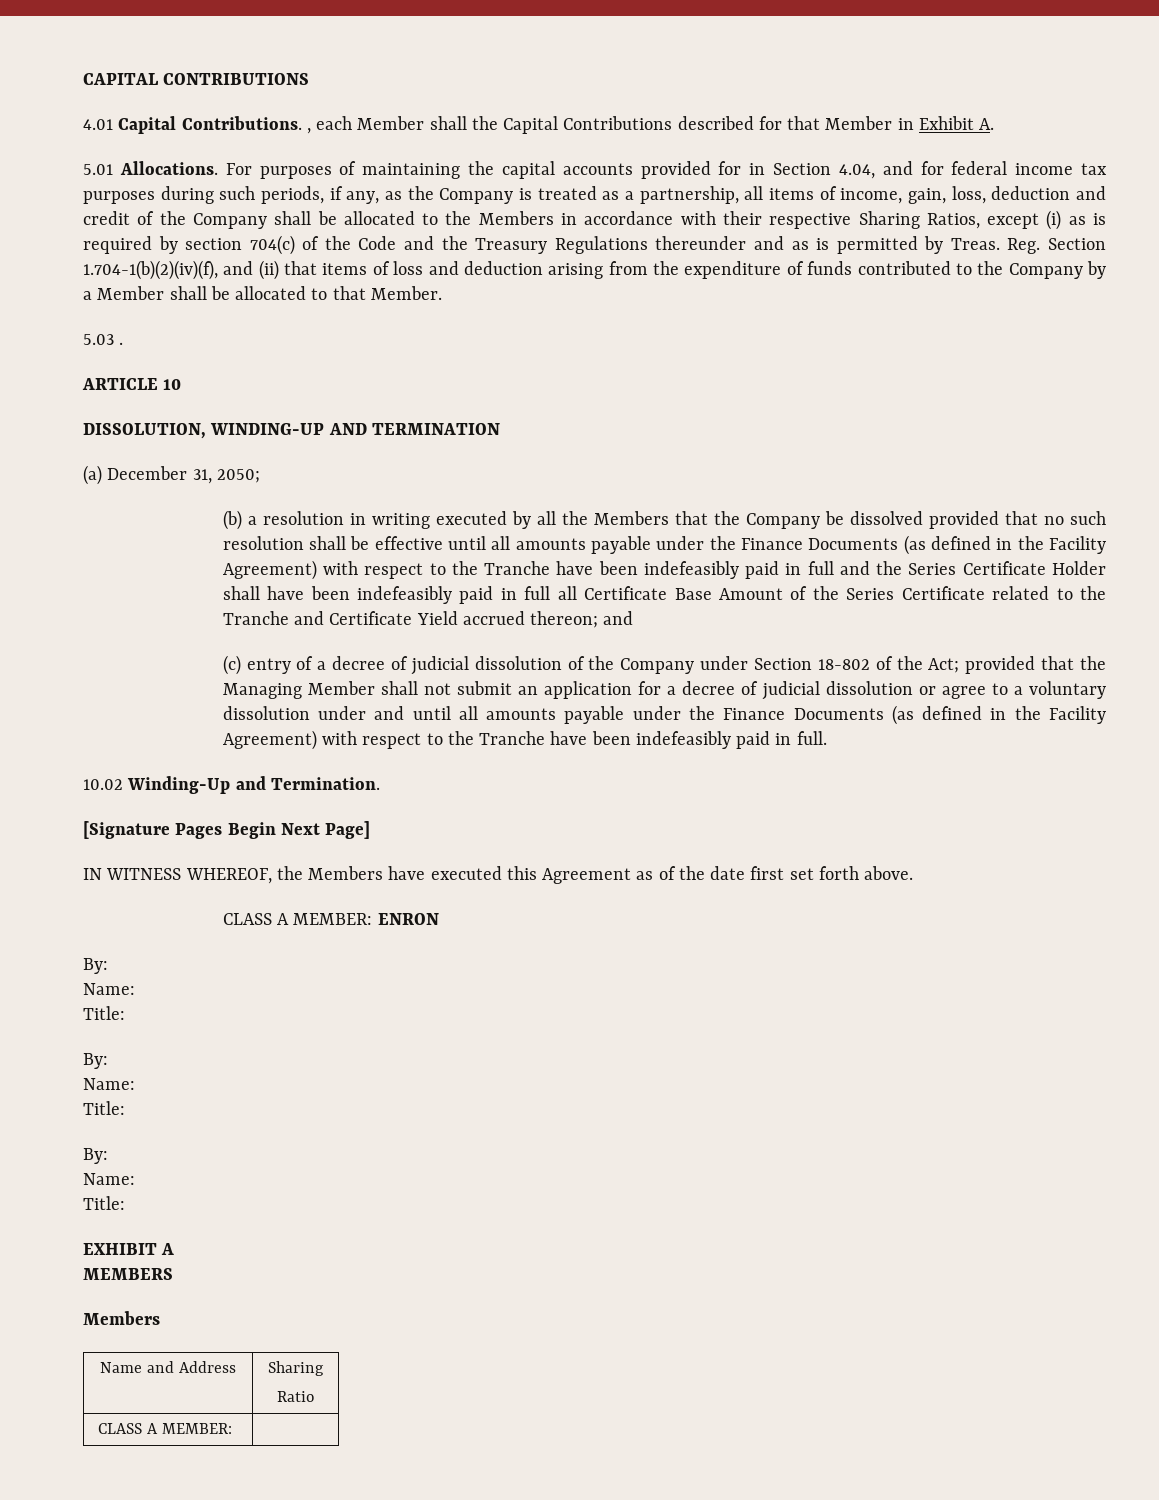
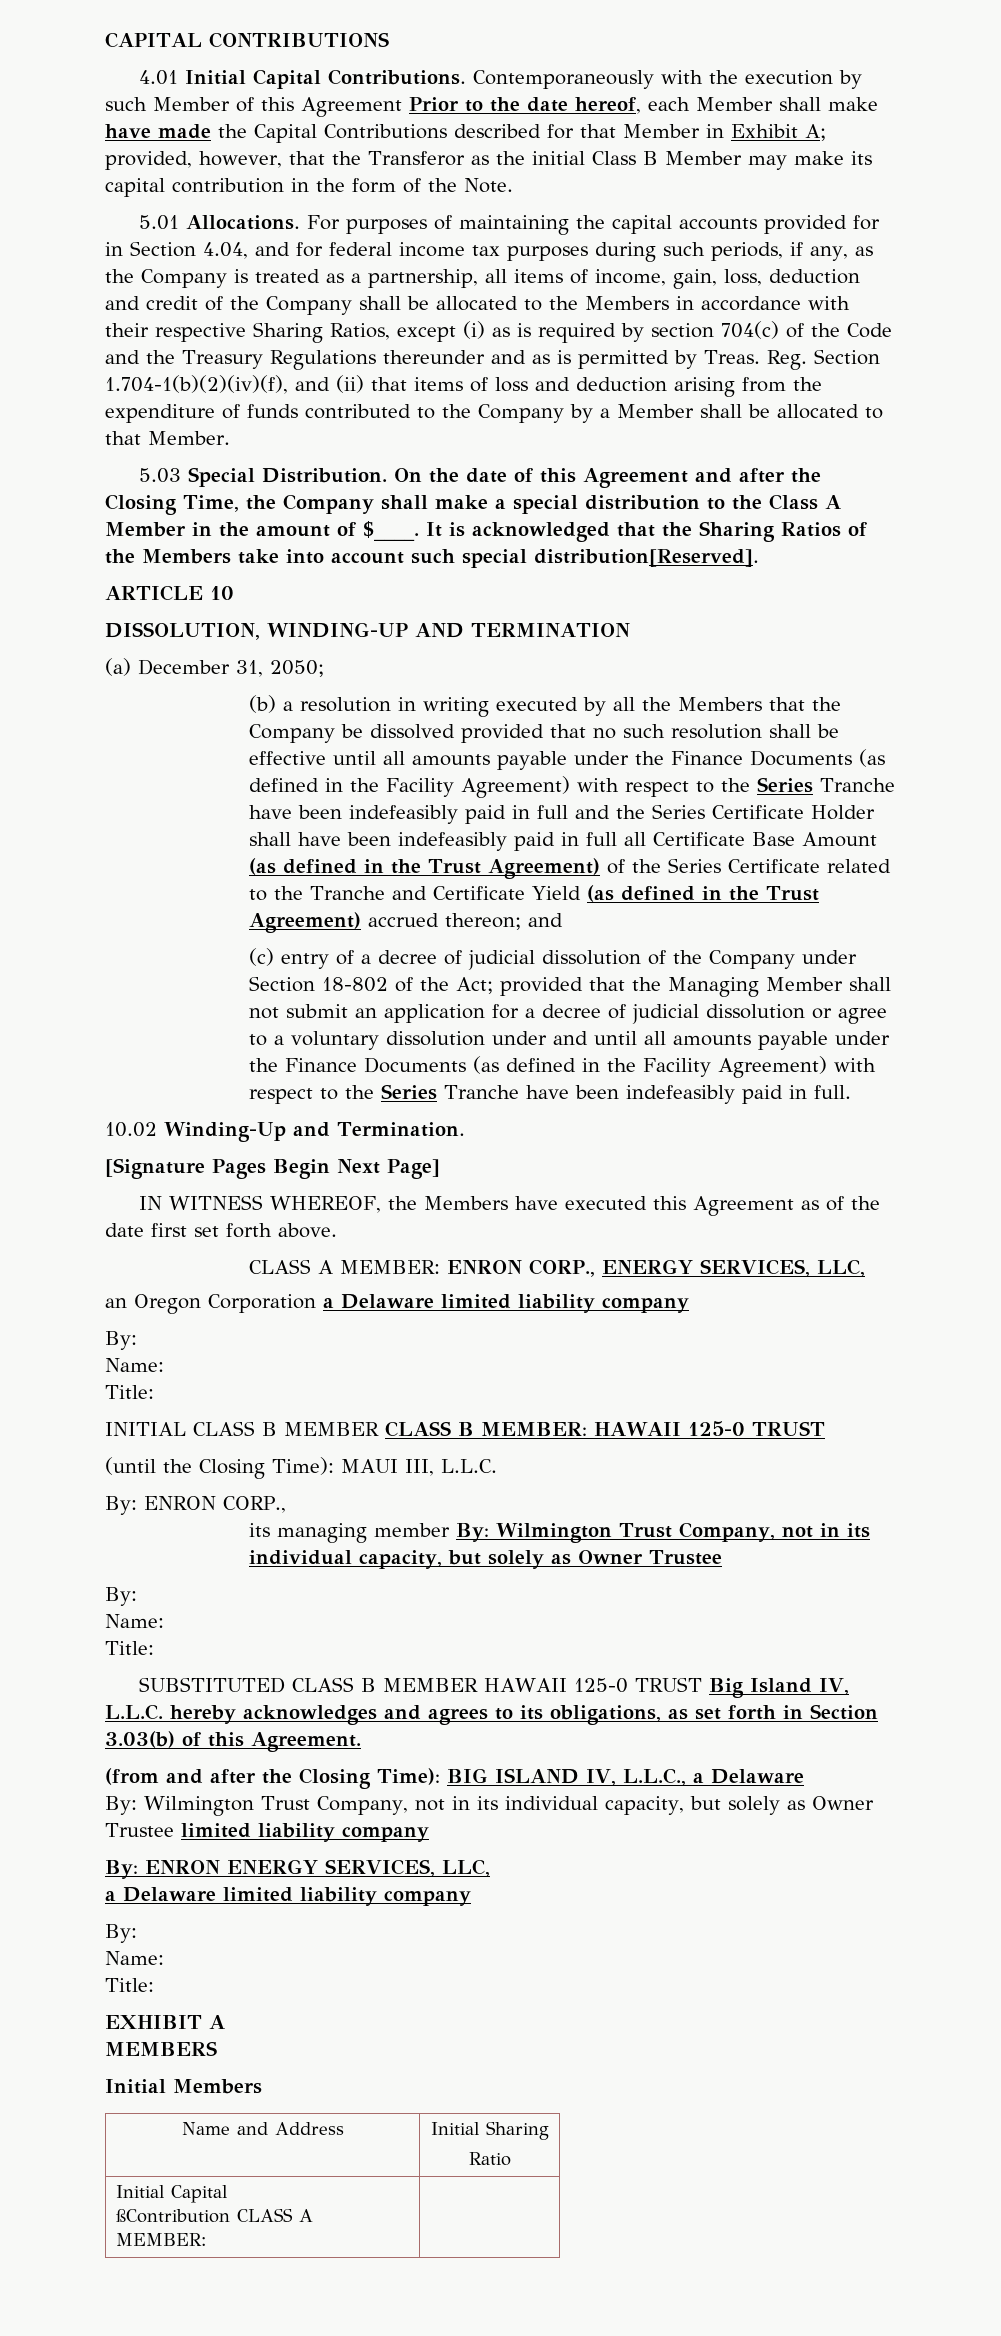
- 4.01 Capital Contributions. , each Member shall the Capital Contributions described for that Member in Exhibit A.
+ 4.01 Initial Capital Contributions. Contemporaneously with the execution by such Member of this Agreement Prior to the date hereof, each Member shall make have made the Capital Contributions described for that Member in Exhibit A; provided, however, that the Transferor as the initial Class B Member may make its capital contribution in the form of the Note.
- 5.03 .
+ 5.03 Special Distribution. On the date of this Agreement and after the Closing Time, the Company shall make a special distribution to the Class A Member in the amount of $____. It is acknowledged that the Sharing Ratios of the Members take into account such special distribution[Reserved].
- (b) a resolution in writing executed by all the Members that the Company be dissolved provided that no such resolution shall be effective until all amounts payable under the Finance Documents (as defined in the Facility Agreement) with respect to the Tranche have been indefeasibly paid in full and the Series Certificate Holder shall have been indefeasibly paid in full all Certificate Base Amount of the Series Certificate related to the Tranche and Certificate Yield accrued thereon;
+ (b) a resolution in writing executed by all the Members that the Company be dissolved provided that no such resolution shall be effective until all amounts payable under the Finance Documents (as defined in the Facility Agreement) with respect to the Series Tranche have been indefeasibly paid in full and the Series Certificate Holder shall have been indefeasibly paid in full all Certificate Base Amount (as defined in the Trust Agreement) of the Series Certificate related to the Tranche and Certificate Yield (as defined in the Trust Agreement) accrued thereon;
- provided that the Managing Member shall not submit an application for a decree of judicial dissolution or agree to a voluntary dissolution under and until all amounts payable under the Finance Documents (as defined in the Facility Agreement) with respect to the Tranche have been indefeasibly paid in full.
+ provided that the Managing Member shall not submit an application for a decree of judicial dissolution or agree to a voluntary dissolution under and until all amounts payable under the Finance Documents (as defined in the Facility Agreement) with respect to the Series Tranche have been indefeasibly paid in full.
- CLASS A MEMBER: ENRON
+ CLASS A MEMBER: ENRON CORP., ENERGY SERVICES, LLC,
+ an Oregon Corporation a Delaware limited liability company
  By:
  Name:
  Title:
+ INITIAL CLASS B MEMBER CLASS B MEMBER: HAWAII 125-0 TRUST
+ (until the Closing Time): MAUI III, L.L.C.
+ By: ENRON CORP.,
+ its managing member By: Wilmington Trust Company, not in its individual capacity, but solely as Owner Trustee
  By:
  Name:
  Title:
+ SUBSTITUTED CLASS B MEMBER HAWAII 125-0 TRUST Big Island IV, L.L.C. hereby acknowledges and agrees to its obligations, as set forth in Section 3.03(b) of this Agreement.
+ (from and after the Closing Time): BIG ISLAND IV, L.L.C., a Delaware
+ By: Wilmington Trust Company, not in its individual capacity, but solely as Owner Trustee limited liability company
+ By: ENRON ENERGY SERVICES, LLC,
+ a Delaware limited liability company
  MEMBERS
- Members
+ Initial Members
- Name and Address | Sharing
+ Name and Address | Initial Sharing
  Ratio
- CLASS A MEMBER: |
+ Initial Capital
+ ßContribution CLASS A MEMBER: |

